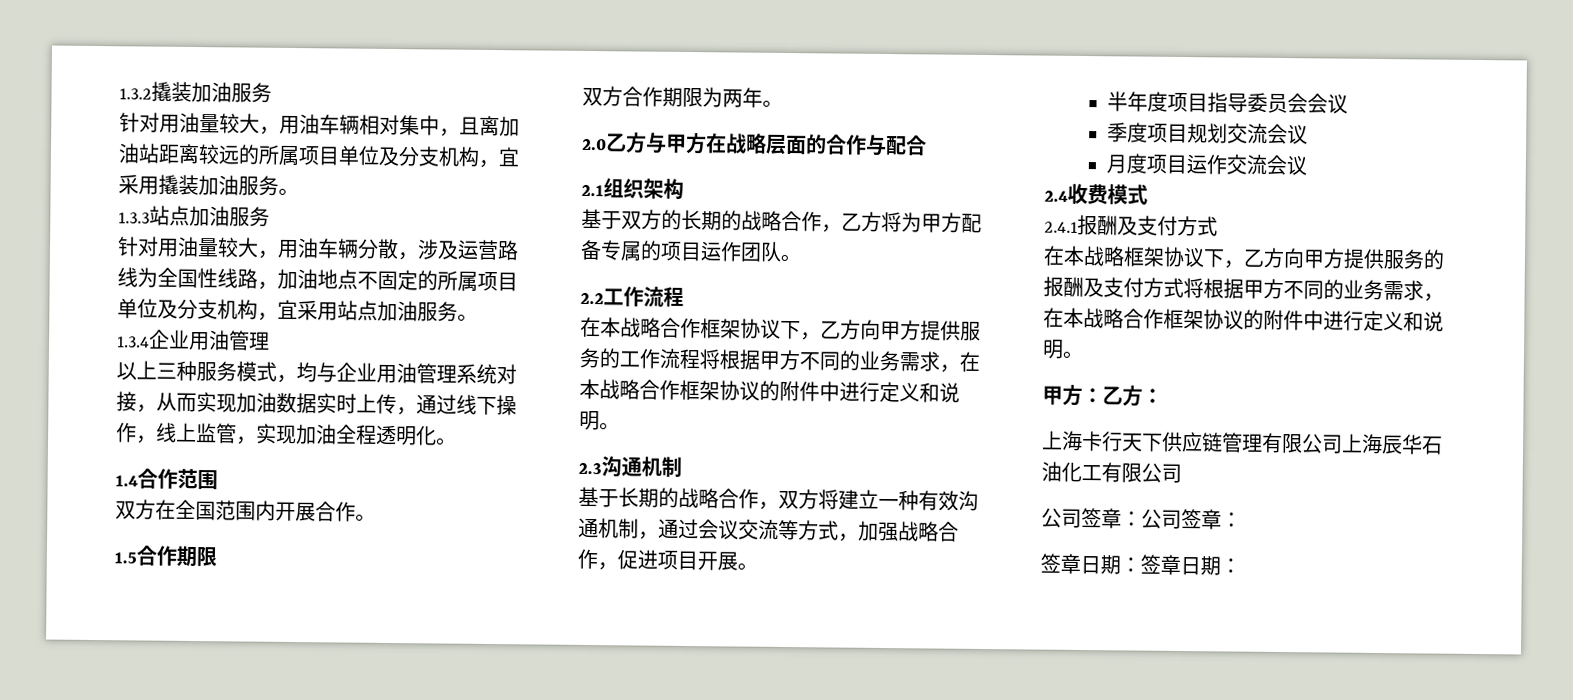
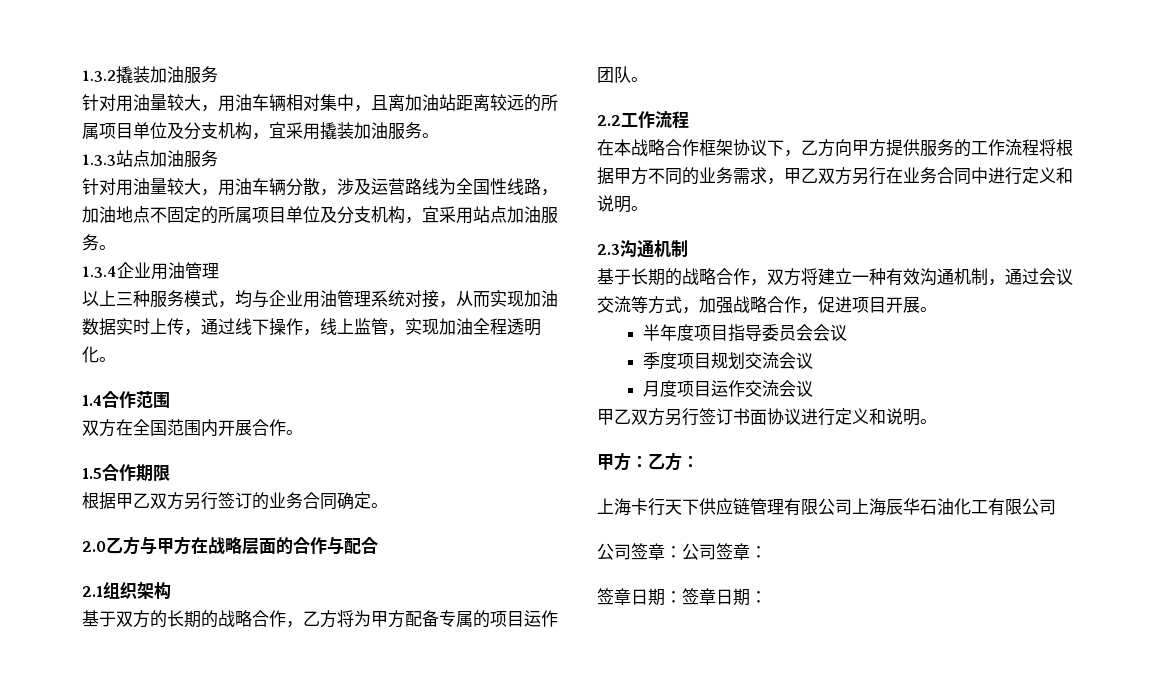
- 双方合作期限为两年。
+ 根据甲乙双方另行签订的业务合同确定。
- 在本战略合作框架协议下，乙方向甲方提供服务的工作流程将根据甲方不同的业务需求，在本战略合作框架协议的附件中进行定义和说明。
+ 在本战略合作框架协议下，乙方向甲方提供服务的工作流程将根据甲方不同的业务需求，甲乙双方另行在业务合同中进行定义和说明。
- 2.4收费模式
- 2.4.1报酬及支付方式
- 在本战略框架协议下，乙方向甲方提供服务的报酬及支付方式将根据甲方不同的业务需求，在本战略合作框架协议的附件中进行定义和说明。
+ 甲乙双方另行签订书面协议进行定义和说明。

